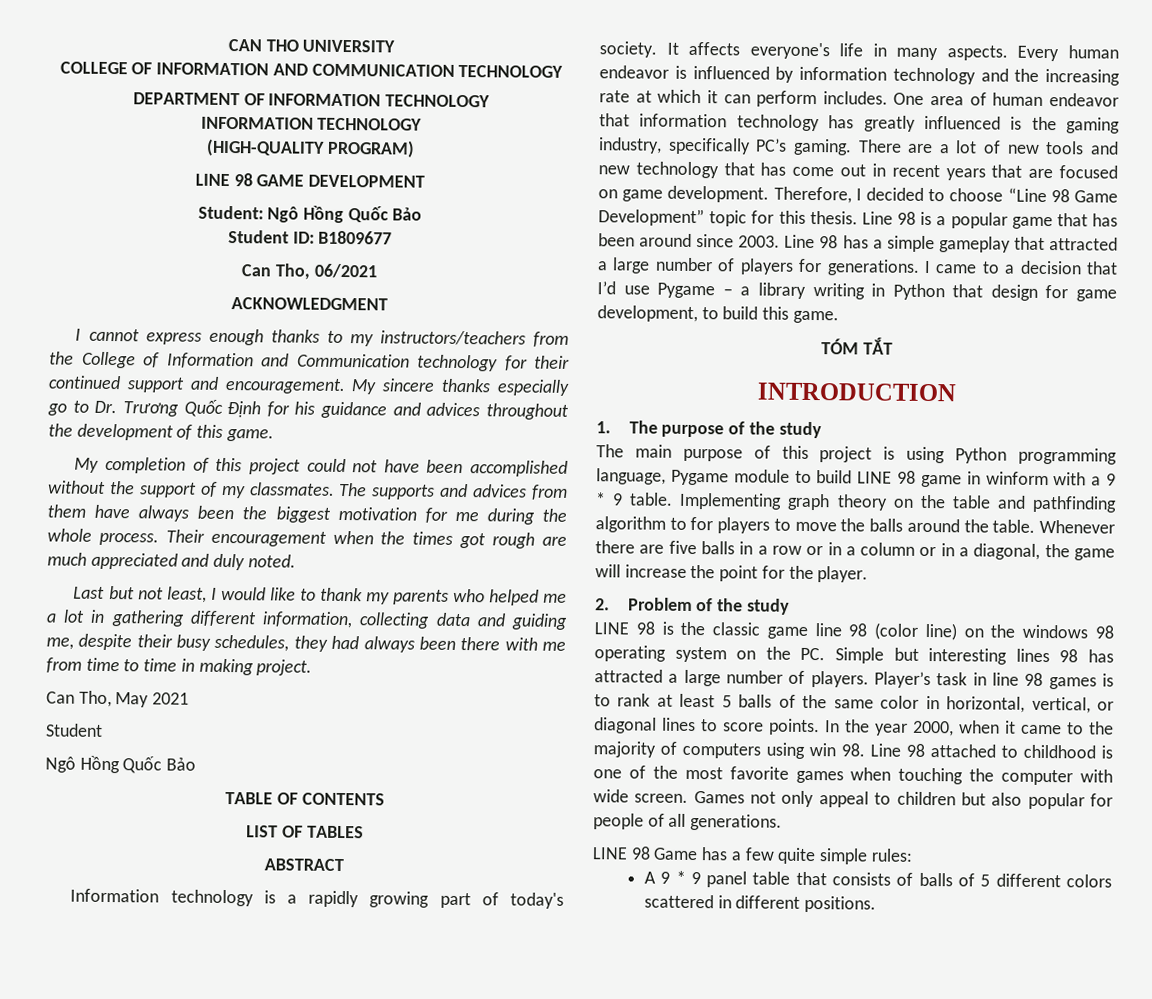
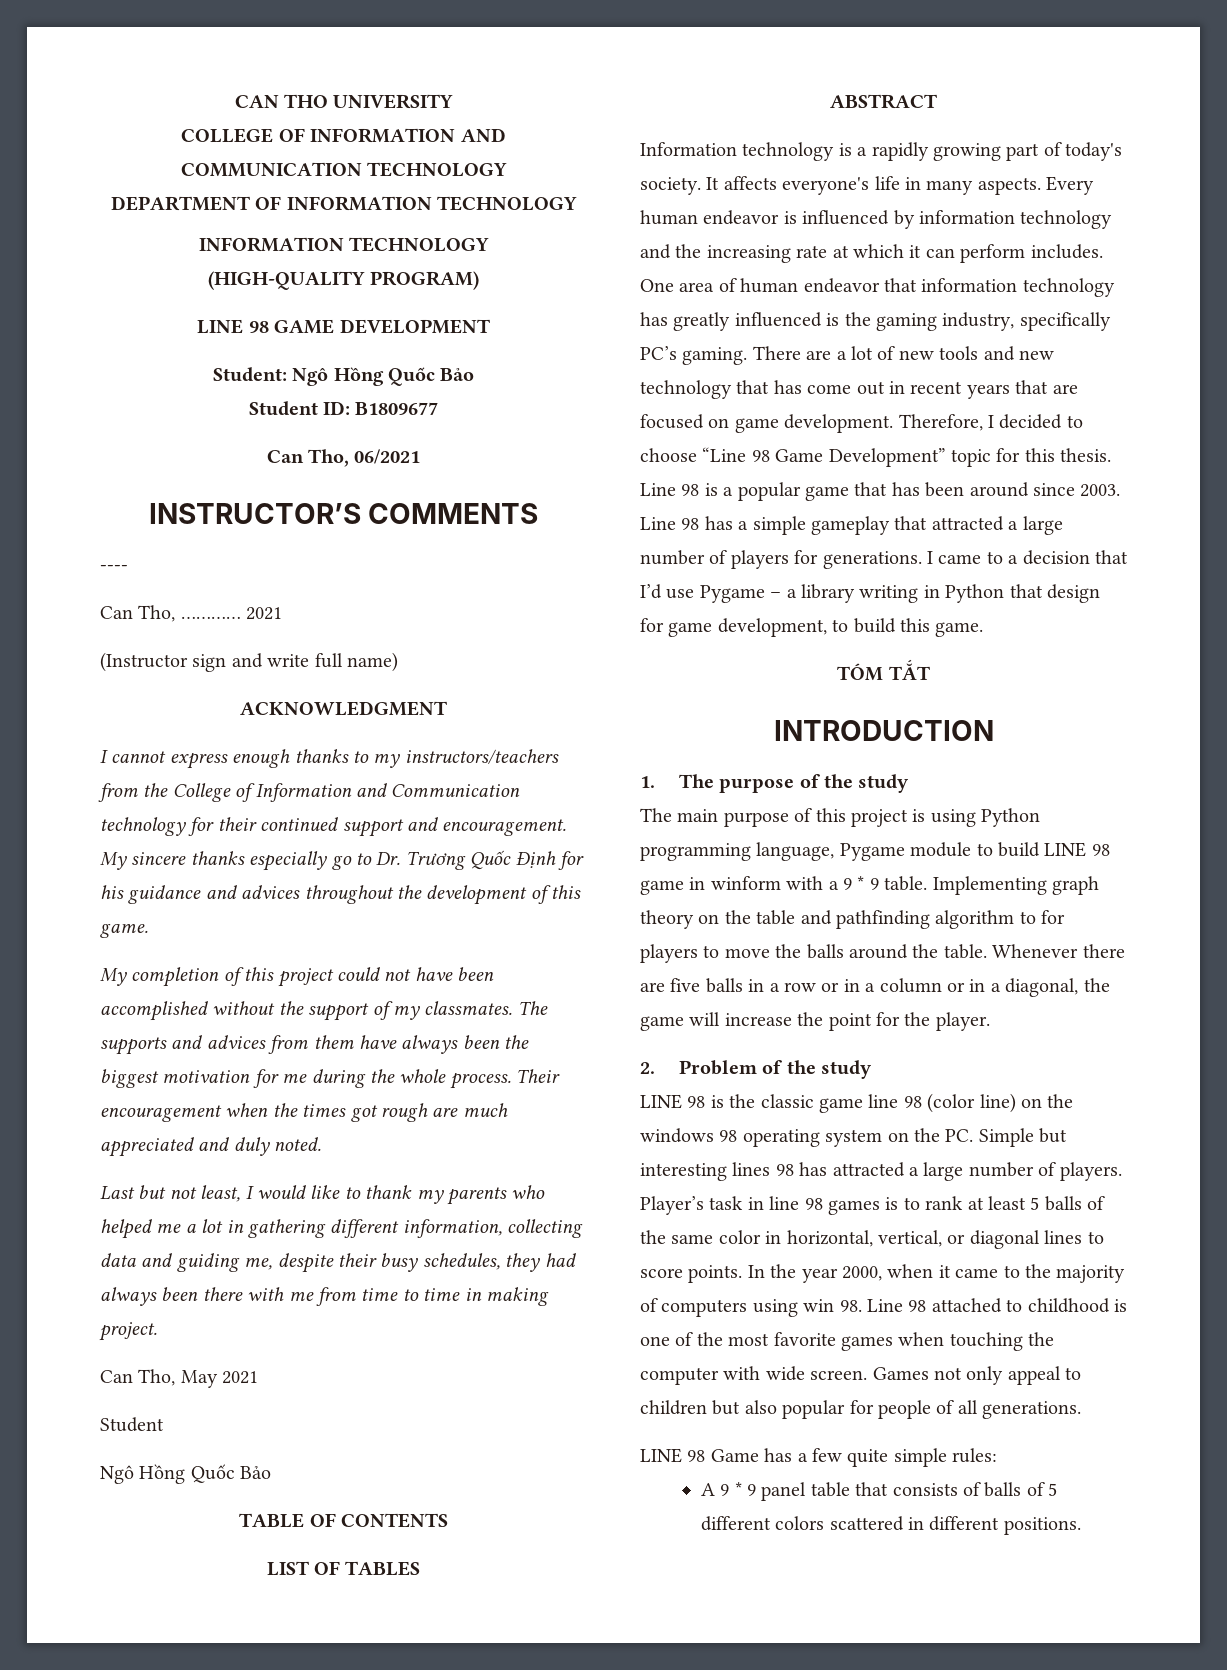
+ INSTRUCTOR’S COMMENTS
+ ----
+ Can Tho, ………… 2021
+ (Instructor sign and write full name)

